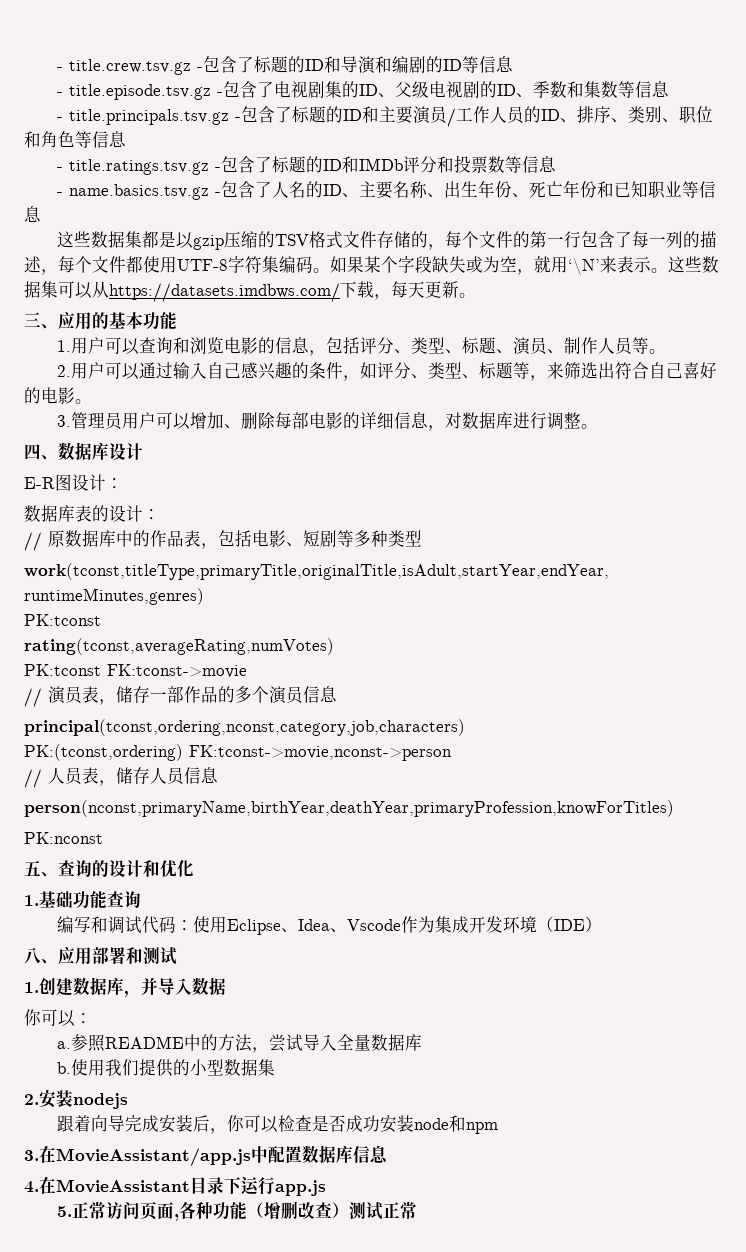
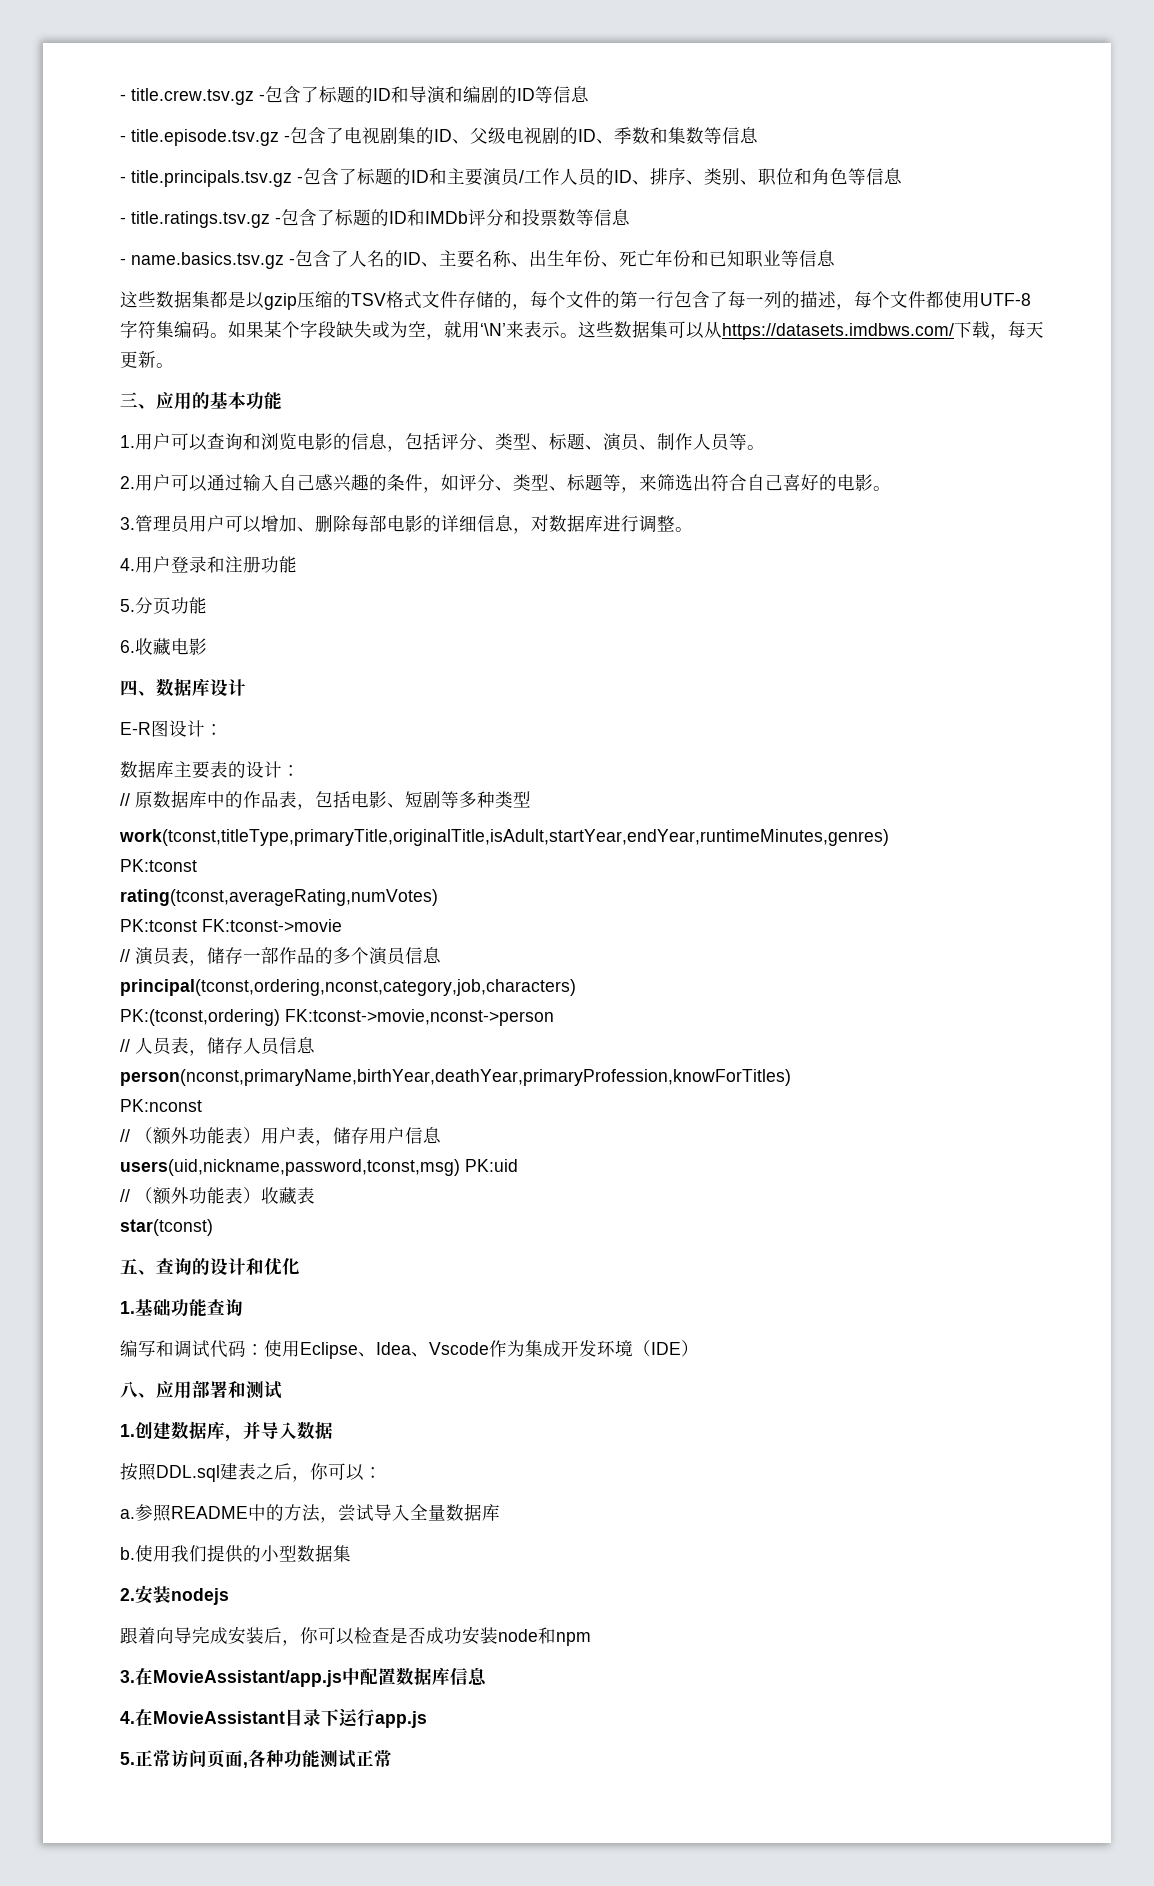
+ 4.用户登录和注册功能
+ 5.分页功能
+ 6.收藏电影
- 数据库表的设计：
+ 数据库主要表的设计：
+ // （额外功能表）用户表，储存用户信息
+ users(uid,nickname,password,tconst,msg) PK:uid
+ // （额外功能表）收藏表
+ star(tconst)
- 你可以：
+ 按照DDL.sql建表之后，你可以：
- 5.正常访问页面,各种功能（增删改查）测试正常
+ 5.正常访问页面,各种功能测试正常

